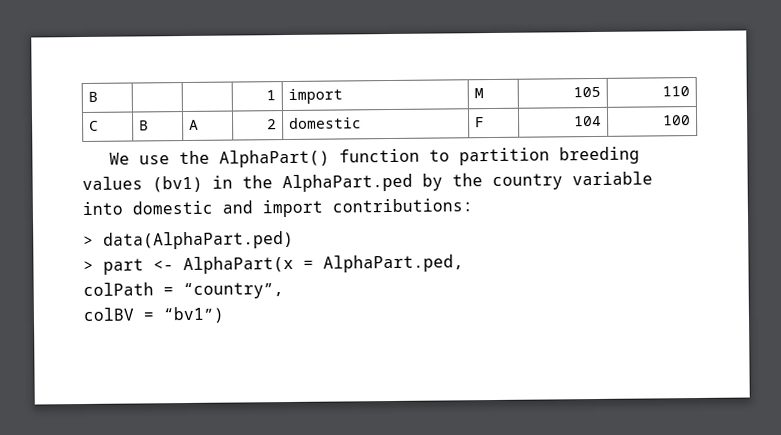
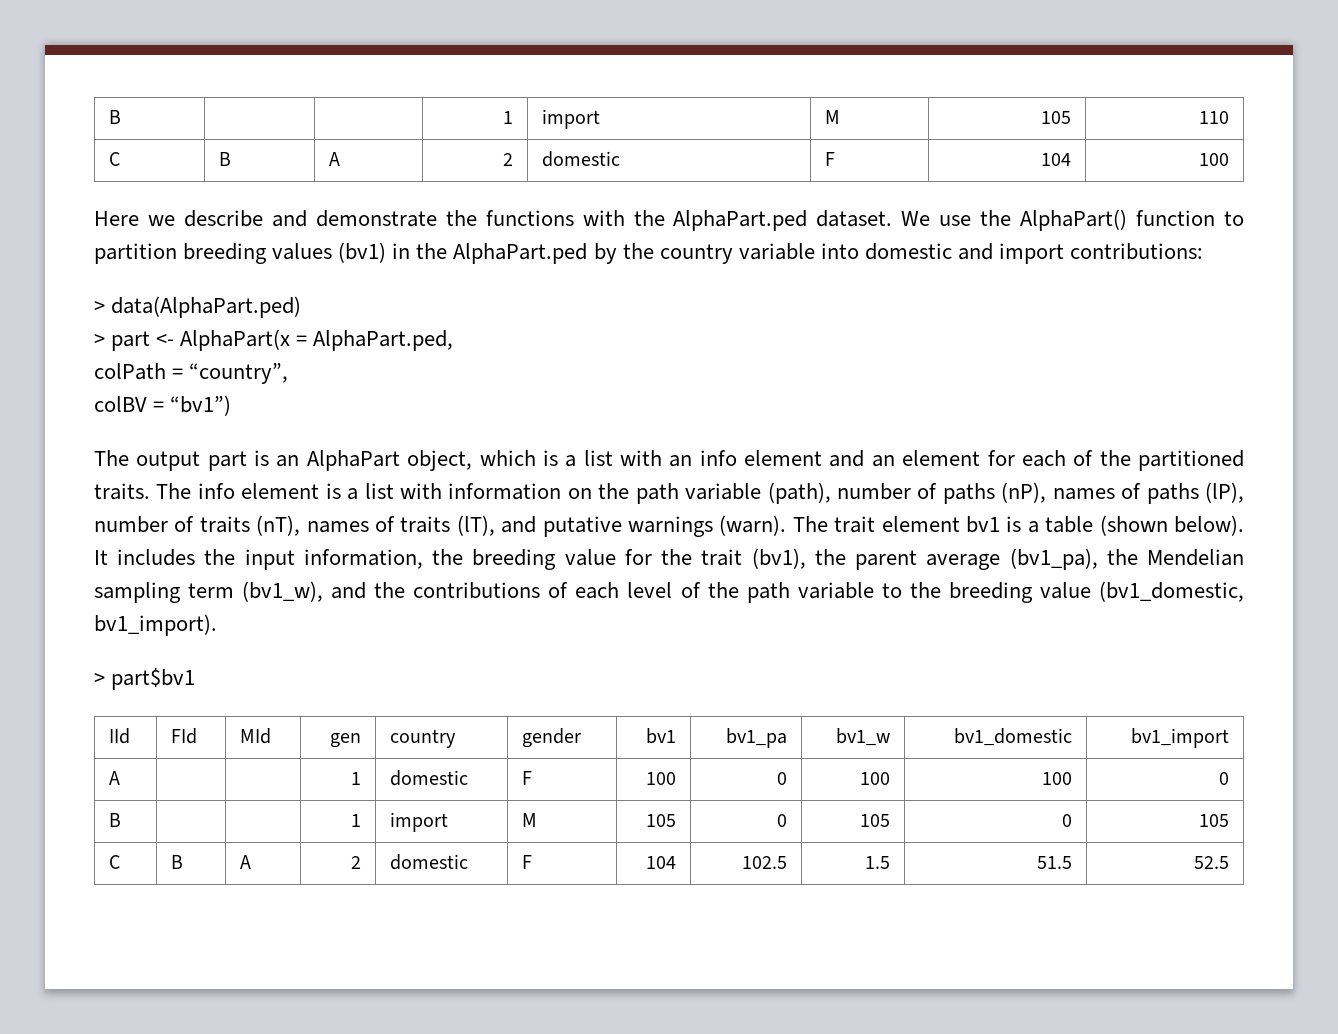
+ Here we describe and demonstrate the functions with the AlphaPart.ped dataset.
+ The output part is an AlphaPart object, which is a list with an info element and an element for each of the partitioned traits. The info element is a list with information on the path variable (path), number of paths (nP), names of paths (lP), number of traits (nT), names of traits (lT), and putative warnings (warn). The trait element bv1 is a table (shown below). It includes the input information, the breeding value for the trait (bv1), the parent average (bv1_pa), the Mendelian sampling term (bv1_w), and the contributions of each level of the path variable to the breeding value (bv1_domestic, bv1_import).
+ > part$bv1
+ IId | FId | MId | gen | country | gender | bv1 | bv1_pa | bv1_w | bv1_domestic | bv1_import
+ A | | | 1 | domestic | F | 100 | 0 | 100 | 100 | 0
+ B | | | 1 | import | M | 105 | 0 | 105 | 0 | 105
+ C | B | A | 2 | domestic | F | 104 | 102.5 | 1.5 | 51.5 | 52.5

